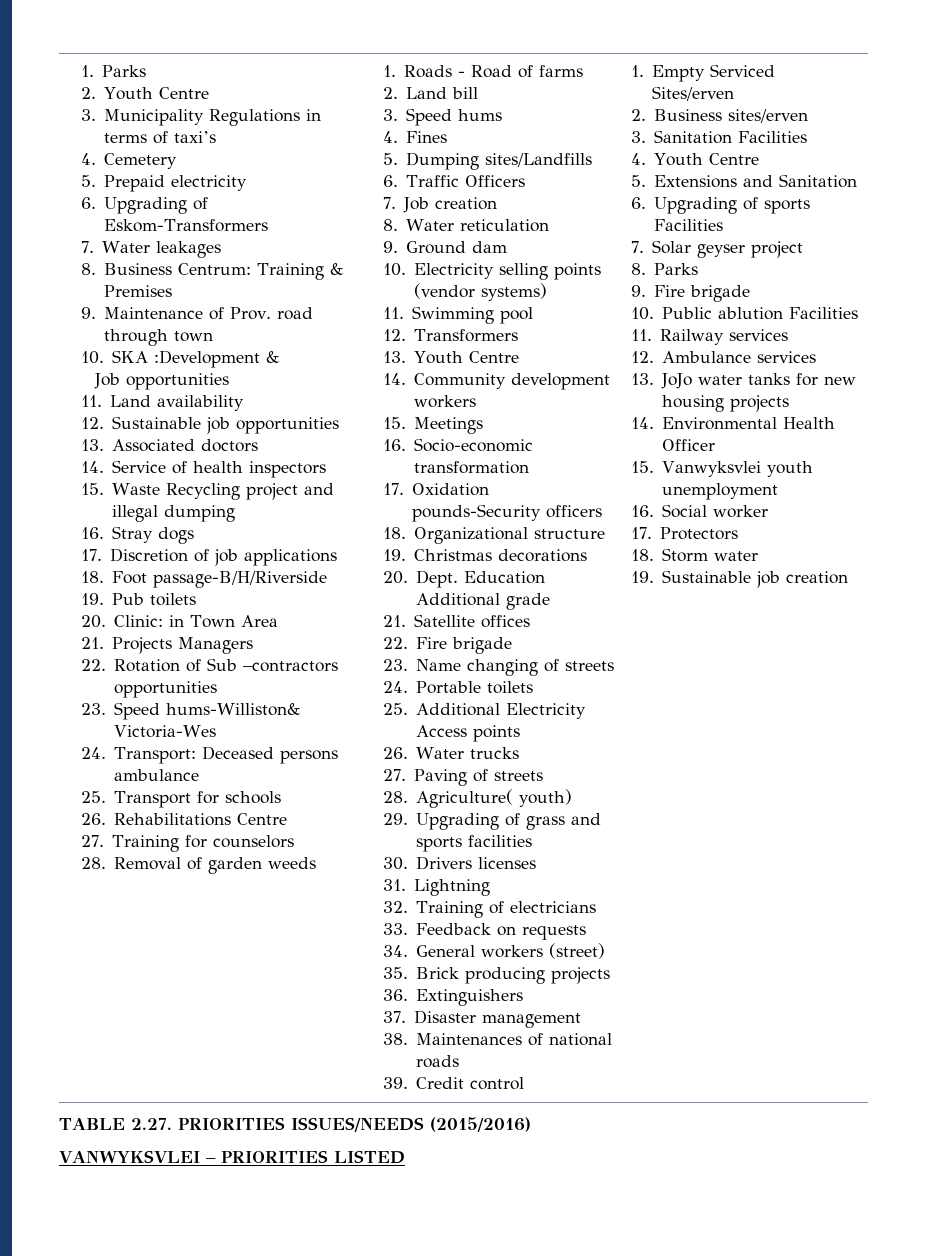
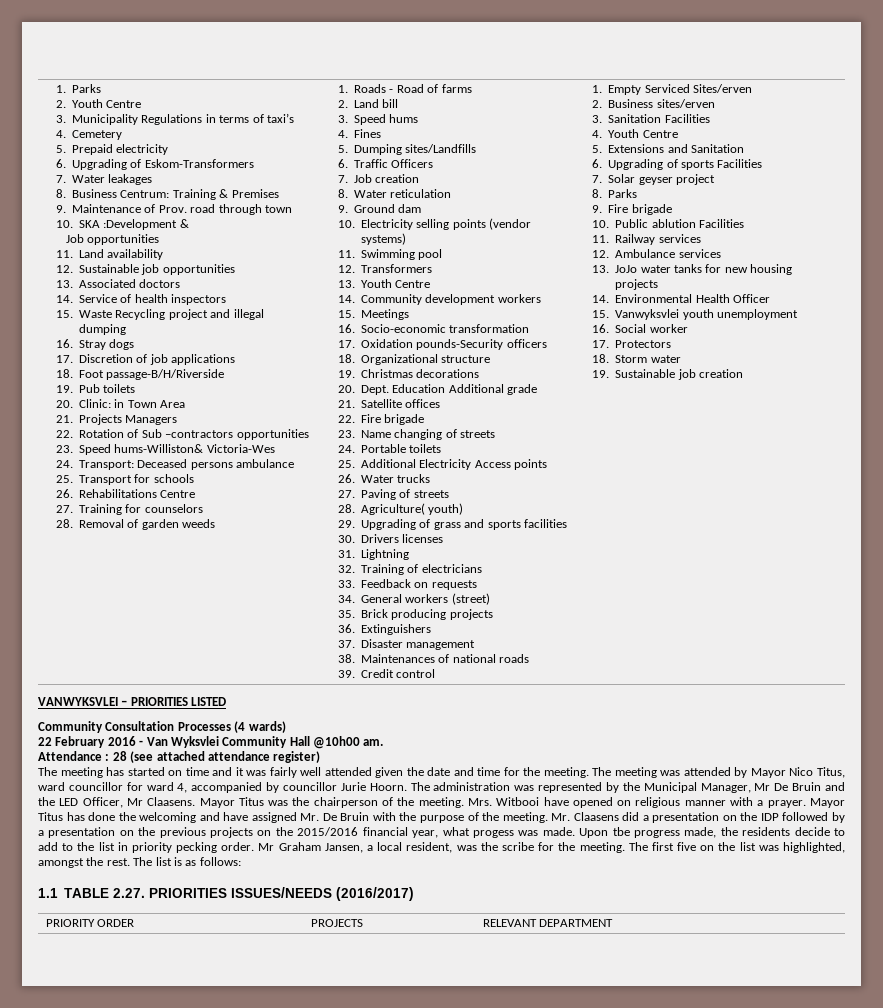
- TABLE 2.27. PRIORITIES ISSUES/NEEDS (2015/2016)
  VANWYKSVLEI – PRIORITIES LISTED
+ Community Consultation Processes (4 wards)
+ 22 February 2016 - Van Wyksvlei Community Hall @10h00 am.
+ Attendance : 28 (see attached attendance register)
+ The meeting has started on time and it was fairly well attended given the date and time for the meeting. The meeting was attended by Mayor Nico Titus, ward councillor for ward 4, accompanied by councillor Jurie Hoorn. The administration was represented by the Municipal Manager, Mr De Bruin and the LED Officer, Mr Claasens. Mayor Titus was the chairperson of the meeting. Mrs. Witbooi have opened on religious manner with a prayer. Mayor Titus has done the welcoming and have assigned Mr. De Bruin with the purpose of the meeting. Mr. Claasens did a presentation on the IDP followed by a presentation on the previous projects on the 2015/2016 financial year, what progess was made. Upon tbe progress made, the residents decide to add to the list in priority pecking order. Mr Graham Jansen, a local resident, was the scribe for the meeting. The first five on the list was highlighted, amongst the rest. The list is as follows:
+ 1.1 TABLE 2.27. PRIORITIES ISSUES/NEEDS (2016/2017)
+ PRIORITY ORDER | PROJECTS | RELEVANT DEPARTMENT

